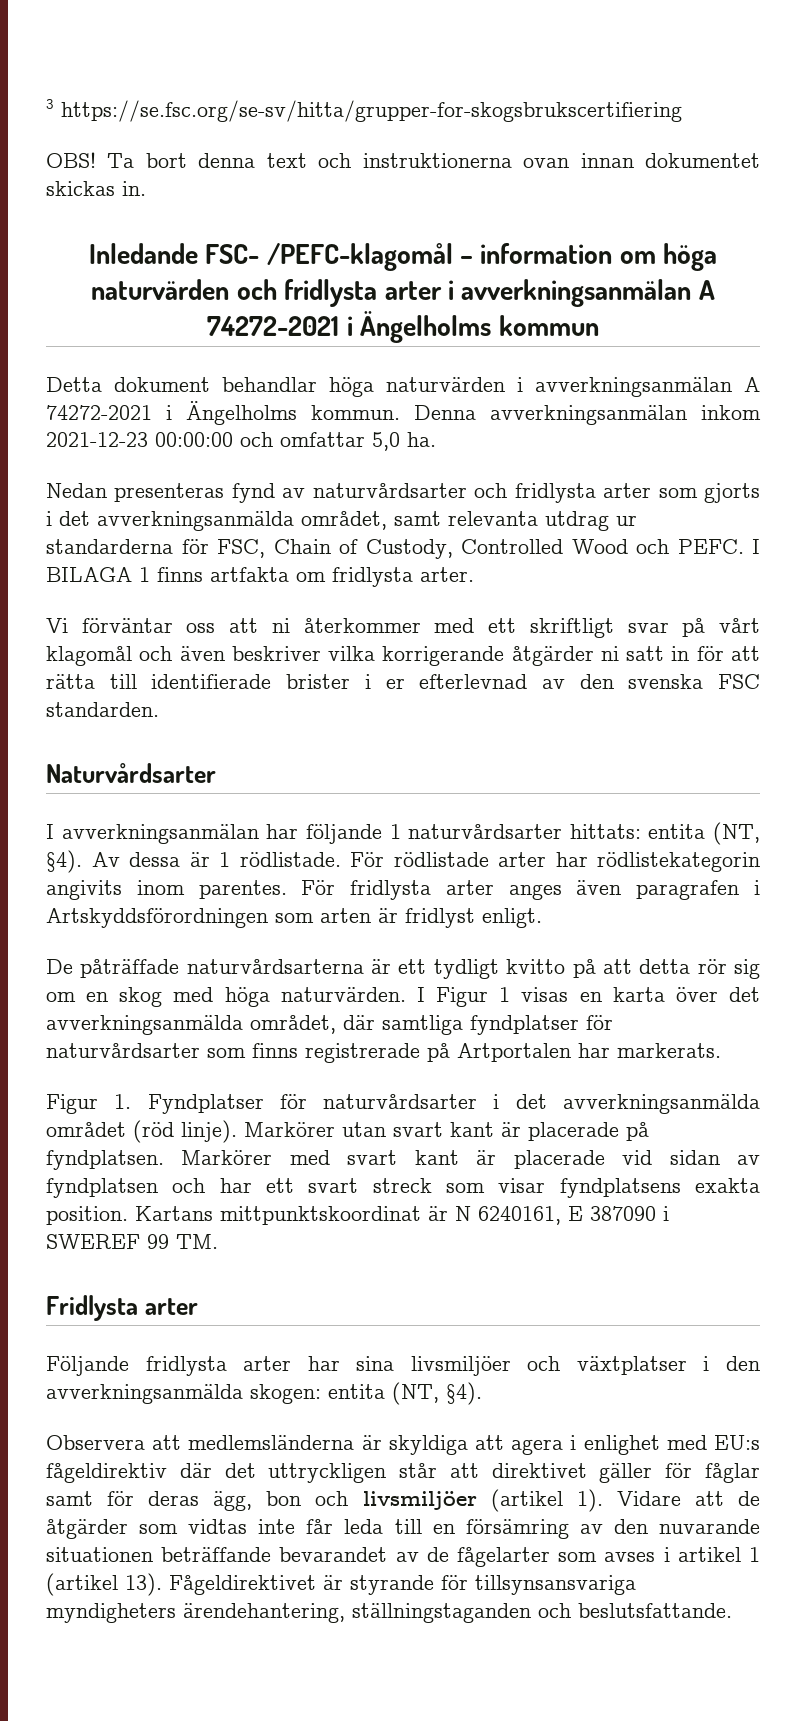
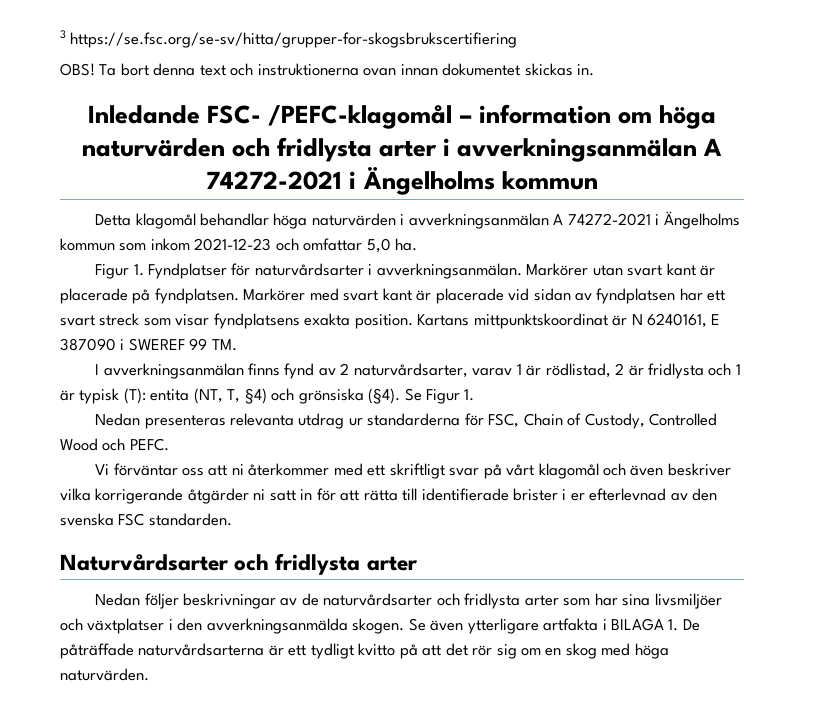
- Detta dokument behandlar höga naturvärden i avverkningsanmälan A 74272-2021 i Ängelholms kommun. Denna avverkningsanmälan inkom 2021-12-23 00:00:00 och omfattar 5,0 ha.
+ Detta klagomål behandlar höga naturvärden i avverkningsanmälan A 74272-2021 i Ängelholms kommun som inkom 2021-12-23 och omfattar 5,0 ha.
- Nedan presenteras fynd av naturvårdsarter och fridlysta arter som gjorts i det avverkningsanmälda området, samt relevanta utdrag ur standarderna för FSC, Chain of Custody, Controlled Wood och PEFC. I BILAGA 1 finns artfakta om fridlysta arter.
+ Figur 1. Fyndplatser för naturvårdsarter i avverkningsanmälan. Markörer utan svart kant är placerade på fyndplatsen. Markörer med svart kant är placerade vid sidan av fyndplatsen har ett svart streck som visar fyndplatsens exakta position. Kartans mittpunktskoordinat är N 6240161, E 387090 i SWEREF 99 TM.
+ I avverkningsanmälan finns fynd av 2 naturvårdsarter, varav 1 är rödlistad, 2 är fridlysta och 1 är typisk (T): entita (NT, T, §4) och grönsiska (§4). Se Figur 1.
+ Nedan presenteras relevanta utdrag ur standarderna för FSC, Chain of Custody, Controlled Wood och PEFC.
- Naturvårdsarter
- I avverkningsanmälan har följande 1 naturvårdsarter hittats: entita (NT, §4). Av dessa är 1 rödlistade. För rödlistade arter har rödlistekategorin angivits inom parentes. För fridlysta arter anges även paragrafen i Artskyddsförordningen som arten är fridlyst enligt.
- De påträffade naturvårdsarterna är ett tydligt kvitto på att detta rör sig om en skog med höga naturvärden. I Figur 1 visas en karta över det avverkningsanmälda området, där samtliga fyndplatser för naturvårdsarter som finns registrerade på Artportalen har markerats.
- Figur 1. Fyndplatser för naturvårdsarter i det avverkningsanmälda området (röd linje). Markörer utan svart kant är placerade på fyndplatsen. Markörer med svart kant är placerade vid sidan av fyndplatsen och har ett svart streck som visar fyndplatsens exakta position. Kartans mittpunktskoordinat är N 6240161, E 387090 i SWEREF 99 TM.
- Fridlysta arter
- Följande fridlysta arter har sina livsmiljöer och växtplatser i den avverkningsanmälda skogen: entita (NT, §4).
- Observera att medlemsländerna är skyldiga att agera i enlighet med EU:s fågeldirektiv där det uttryckligen står att direktivet gäller för fåglar samt för deras ägg, bon och livsmiljöer (artikel 1). Vidare att de åtgärder som vidtas inte får leda till en försämring av den nuvarande situationen beträffande bevarandet av de fågelarter som avses i artikel 1 (artikel 13). Fågeldirektivet är styrande för tillsynsansvariga myndigheters ärendehantering, ställningstaganden och beslutsfattande.
+ Naturvårdsarter och fridlysta arter
+ Nedan följer beskrivningar av de naturvårdsarter och fridlysta arter som har sina livsmiljöer och växtplatser i den avverkningsanmälda skogen. Se även ytterligare artfakta i BILAGA 1. De påträffade naturvårdsarterna är ett tydligt kvitto på att det rör sig om en skog med höga naturvärden.

